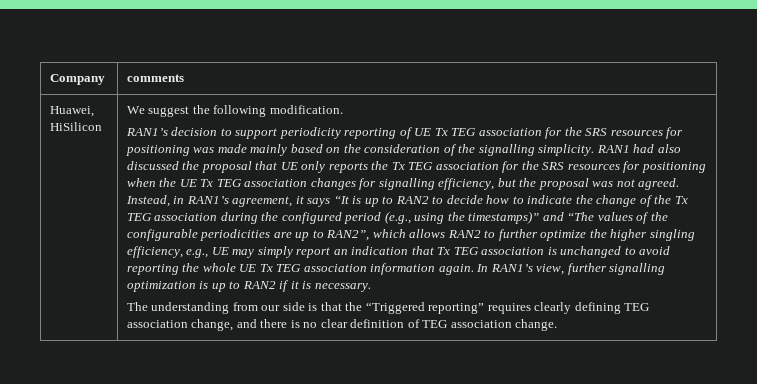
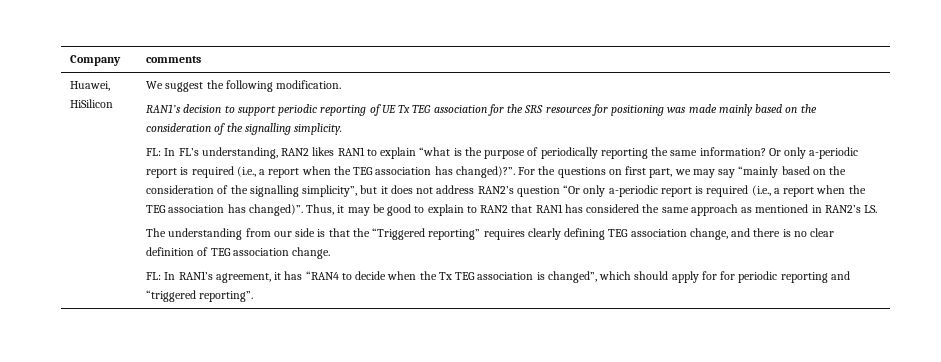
- RAN1’s decision to support periodicity reporting of UE Tx TEG association for the SRS resources for positioning was made mainly based on the consideration of the signalling simplicity. RAN1 had also discussed the proposal that UE only reports the Tx TEG association for the SRS resources for positioning when the UE Tx TEG association changes for signalling efficiency, but the proposal was not agreed. Instead, in RAN1’s agreement, it says “It is up to RAN2 to decide how to indicate the change of the Tx TEG association during the configured period (e.g., using the timestamps)” and “The values of the configurable periodicities are up to RAN2”, which allows RAN2 to further optimize the higher singling efficiency, e.g., UE may simply report an indication that Tx TEG association is unchanged to avoid reporting the whole UE Tx TEG association information again. In RAN1’s view, further signalling optimization is up to RAN2 if it is necessary.
+ RAN1’s decision to support periodic reporting of UE Tx TEG association for the SRS resources for positioning was made mainly based on the consideration of the signalling simplicity.
+ FL: In FL’s understanding, RAN2 likes RAN1 to explain “what is the purpose of periodically reporting the same information? Or only a-periodic report is required (i.e., a report when the TEG association has changed)?”. For the questions on first part, we may say “mainly based on the consideration of the signalling simplicity”, but it does not address RAN2’s question “Or only a-periodic report is required (i.e., a report when the TEG association has changed)”. Thus, it may be good to explain to RAN2 that RAN1 has considered the same approach as mentioned in RAN2’s LS.
+ FL: In RAN1’s agreement, it has “RAN4 to decide when the Tx TEG association is changed”, which should apply for for periodic reporting and “triggered reporting”.

